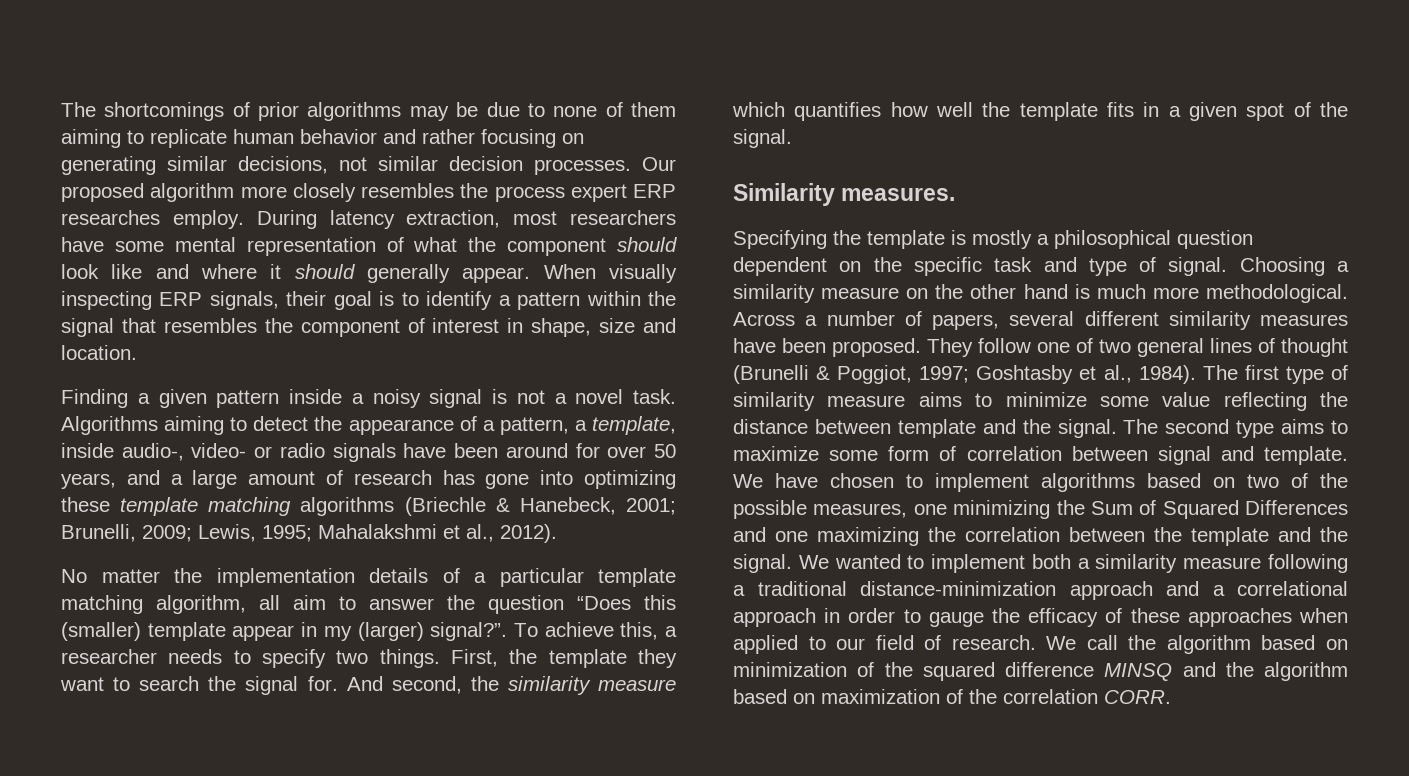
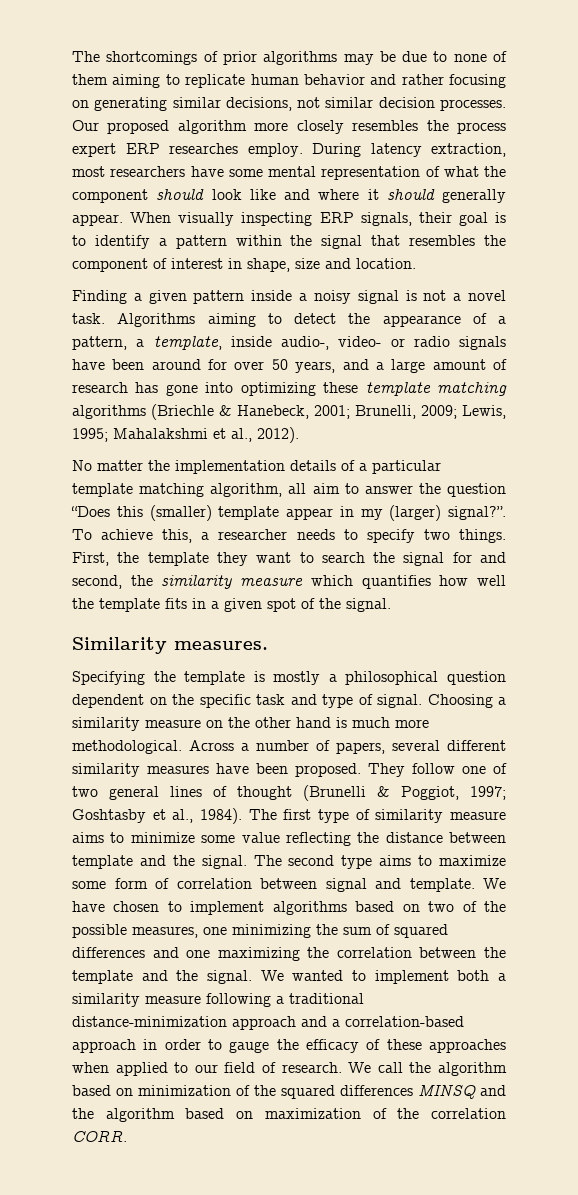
- First, the template they want to search the signal for. And second, the similarity measure which quantifies how well the template fits in a given spot of the signal.
+ First, the template they want to search the signal for and second, the similarity measure which quantifies how well the template fits in a given spot of the signal.
- We have chosen to implement algorithms based on two of the possible measures, one minimizing the Sum of Squared Differences and one maximizing the correlation between the template and the signal.
+ We have chosen to implement algorithms based on two of the possible measures, one minimizing the sum of squared differences and one maximizing the correlation between the template and the signal.
- We wanted to implement both a similarity measure following a traditional distance-minimization approach and a correlational approach in order to gauge the efficacy of these approaches when applied to our field of research.
+ We wanted to implement both a similarity measure following a traditional distance-minimization approach and a correlation-based approach in order to gauge the efficacy of these approaches when applied to our field of research.
- We call the algorithm based on minimization of the squared difference MINSQ and the algorithm based on maximization of the correlation CORR.
+ We call the algorithm based on minimization of the squared differences MINSQ and the algorithm based on maximization of the correlation CORR.

